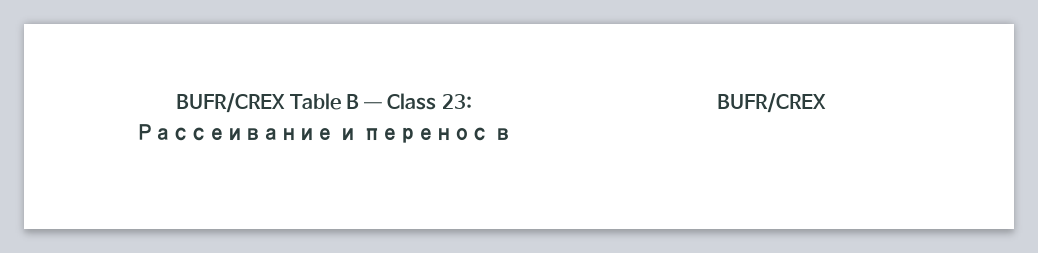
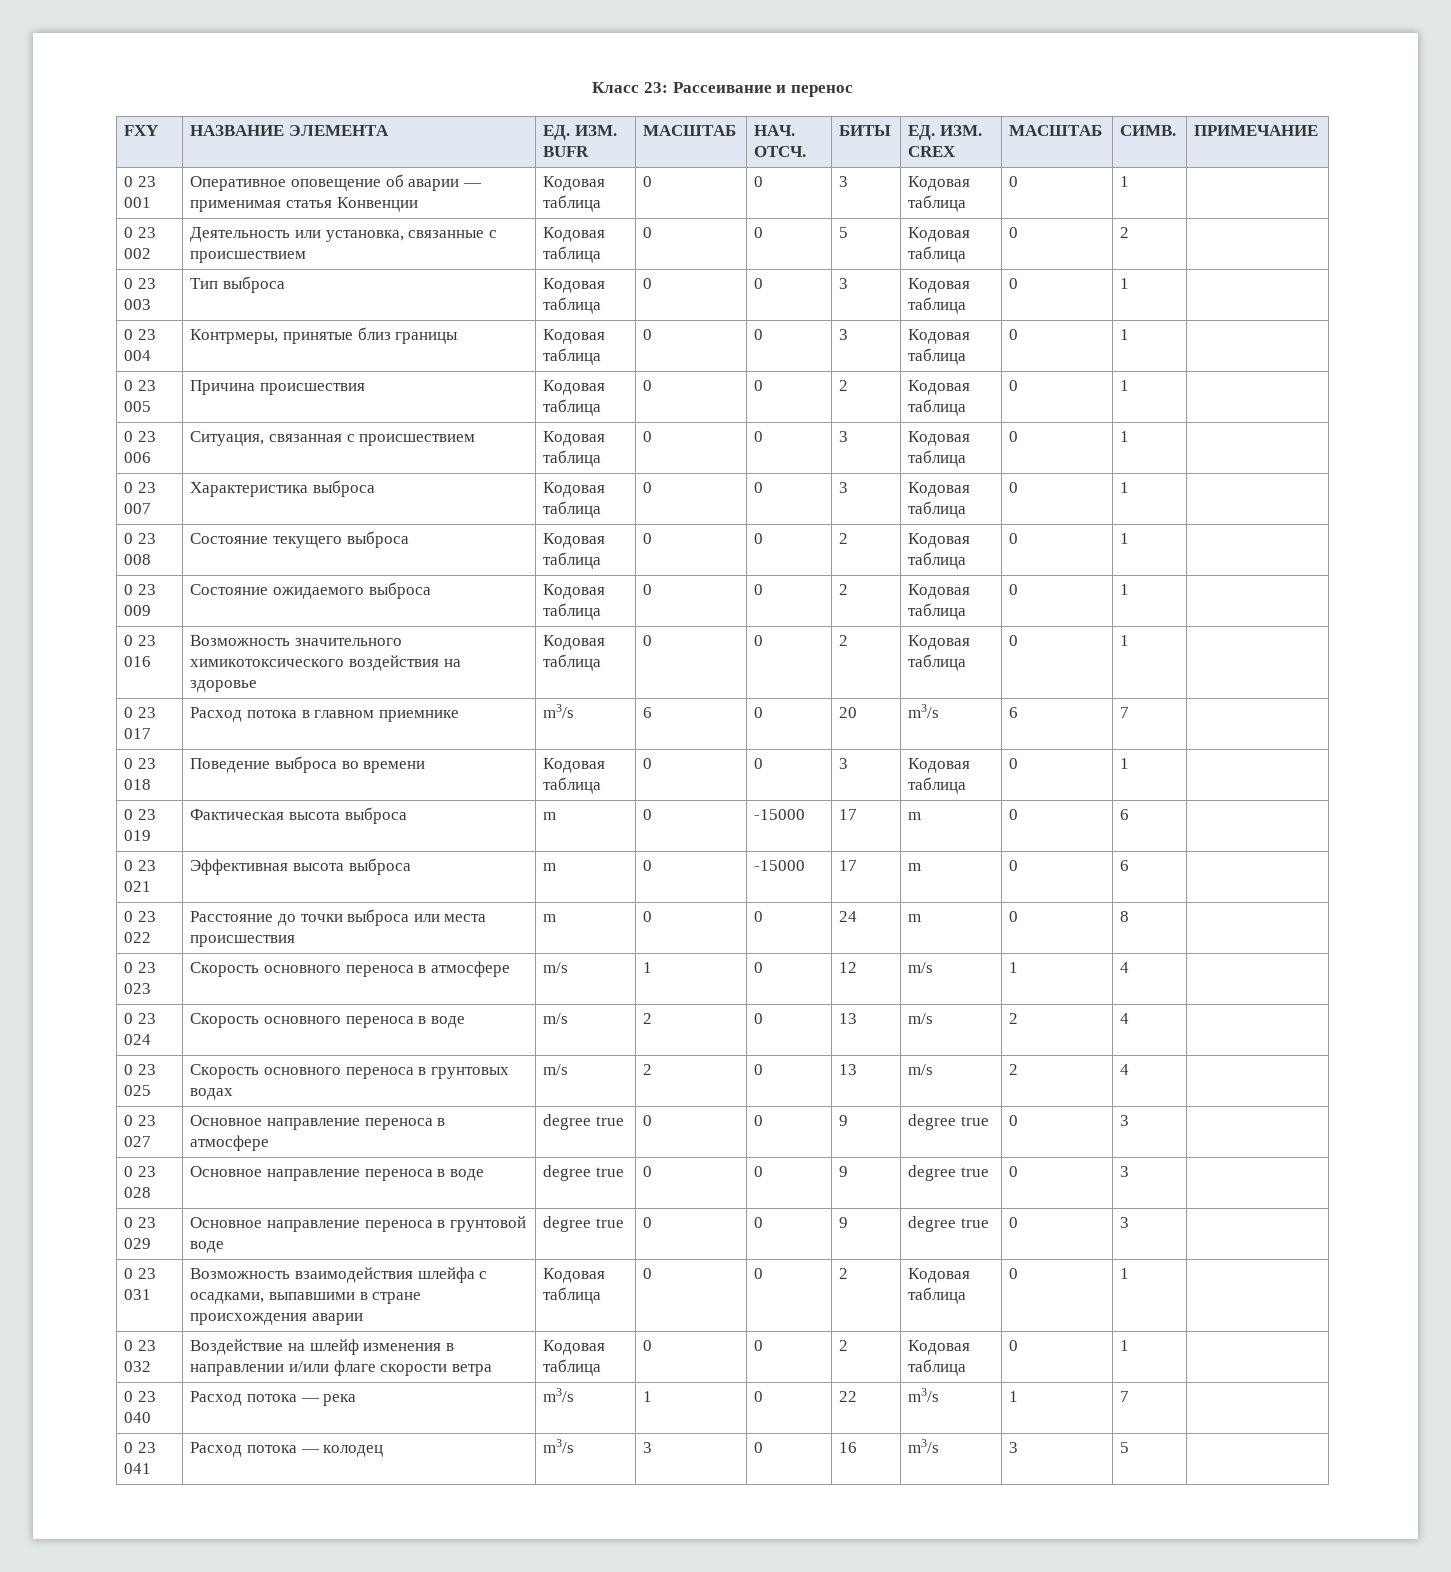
- BUFR/CREX Table B — Class 23: Рассеивание и перенос в BUFR/CREX
+ Класс 23: Рассеивание и перенос
+ FXY | НАЗВАНИЕ ЭЛЕМЕНТА | ЕД. ИЗМ. BUFR | МАСШТАБ | НАЧ. ОТСЧ. | БИТЫ | ЕД. ИЗМ. CREX | МАСШТАБ | СИМВ. | ПРИМЕЧАНИЕ
+ 0 23 001 | Оперативное оповещение об аварии — применимая статья Конвенции | Кодовая таблица | 0 | 0 | 3 | Кодовая таблица | 0 | 1 |
+ 0 23 002 | Деятельность или установка, связанные с происшествием | Кодовая таблица | 0 | 0 | 5 | Кодовая таблица | 0 | 2 |
+ 0 23 003 | Тип выброса | Кодовая таблица | 0 | 0 | 3 | Кодовая таблица | 0 | 1 |
+ 0 23 004 | Контрмеры, принятые близ границы | Кодовая таблица | 0 | 0 | 3 | Кодовая таблица | 0 | 1 |
+ 0 23 005 | Причина происшествия | Кодовая таблица | 0 | 0 | 2 | Кодовая таблица | 0 | 1 |
+ 0 23 006 | Ситуация, связанная с происшествием | Кодовая таблица | 0 | 0 | 3 | Кодовая таблица | 0 | 1 |
+ 0 23 007 | Характеристика выброса | Кодовая таблица | 0 | 0 | 3 | Кодовая таблица | 0 | 1 |
+ 0 23 008 | Состояние текущего выброса | Кодовая таблица | 0 | 0 | 2 | Кодовая таблица | 0 | 1 |
+ 0 23 009 | Состояние ожидаемого выброса | Кодовая таблица | 0 | 0 | 2 | Кодовая таблица | 0 | 1 |
+ 0 23 016 | Возможность значительного химикотоксического воздействия на здоровье | Кодовая таблица | 0 | 0 | 2 | Кодовая таблица | 0 | 1 |
+ 0 23 017 | Расход потока в главном приемнике | m3/s | 6 | 0 | 20 | m3/s | 6 | 7 |
+ 0 23 018 | Поведение выброса во времени | Кодовая таблица | 0 | 0 | 3 | Кодовая таблица | 0 | 1 |
+ 0 23 019 | Фактическая высота выброса | m | 0 | -15000 | 17 | m | 0 | 6 |
+ 0 23 021 | Эффективная высота выброса | m | 0 | -15000 | 17 | m | 0 | 6 |
+ 0 23 022 | Расстояние до точки выброса или места происшествия | m | 0 | 0 | 24 | m | 0 | 8 |
+ 0 23 023 | Скорость основного переноса в атмосфере | m/s | 1 | 0 | 12 | m/s | 1 | 4 |
+ 0 23 024 | Скорость основного переноса в воде | m/s | 2 | 0 | 13 | m/s | 2 | 4 |
+ 0 23 025 | Скорость основного переноса в грунтовых водах | m/s | 2 | 0 | 13 | m/s | 2 | 4 |
+ 0 23 027 | Основное направление переноса в атмосфере | degree true | 0 | 0 | 9 | degree true | 0 | 3 |
+ 0 23 028 | Основное направление переноса в воде | degree true | 0 | 0 | 9 | degree true | 0 | 3 |
+ 0 23 029 | Основное направление переноса в грунтовой воде | degree true | 0 | 0 | 9 | degree true | 0 | 3 |
+ 0 23 031 | Возможность взаимодействия шлейфа с осадками, выпавшими в стране происхождения аварии | Кодовая таблица | 0 | 0 | 2 | Кодовая таблица | 0 | 1 |
+ 0 23 032 | Воздействие на шлейф изменения в направлении и/или флаге скорости ветра | Кодовая таблица | 0 | 0 | 2 | Кодовая таблица | 0 | 1 |
+ 0 23 040 | Расход потока — река | m3/s | 1 | 0 | 22 | m3/s | 1 | 7 |
+ 0 23 041 | Расход потока — колодец | m3/s | 3 | 0 | 16 | m3/s | 3 | 5 |

